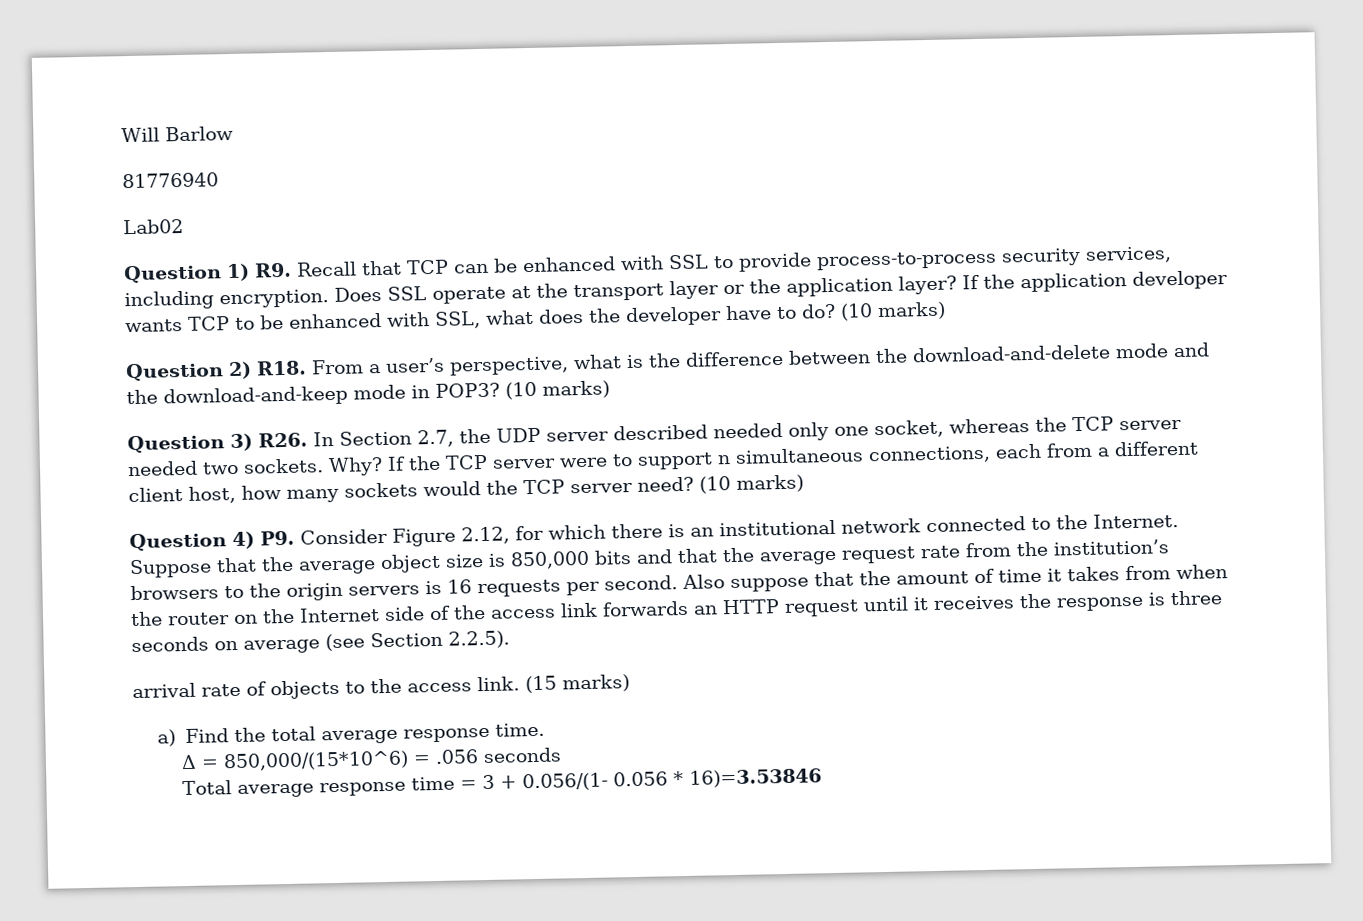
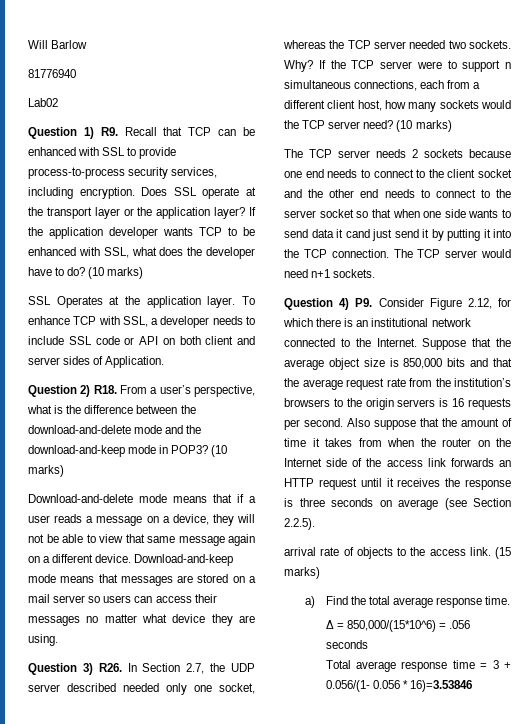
+ SSL Operates at the application layer. To enhance TCP with SSL, a developer needs to include SSL code or API on both client and server sides of Application.
+ Download-and-delete mode means that if a user reads a message on a device, they will not be able to view that same message again on a different device. Download-and-keep mode means that messages are stored on a mail server so users can access their messages no matter what device they are using.
+ The TCP server needs 2 sockets because one end needs to connect to the client socket and the other end needs to connect to the server socket so that when one side wants to send data it cand just send it by putting it into the TCP connection. The TCP server would need n+1 sockets.

